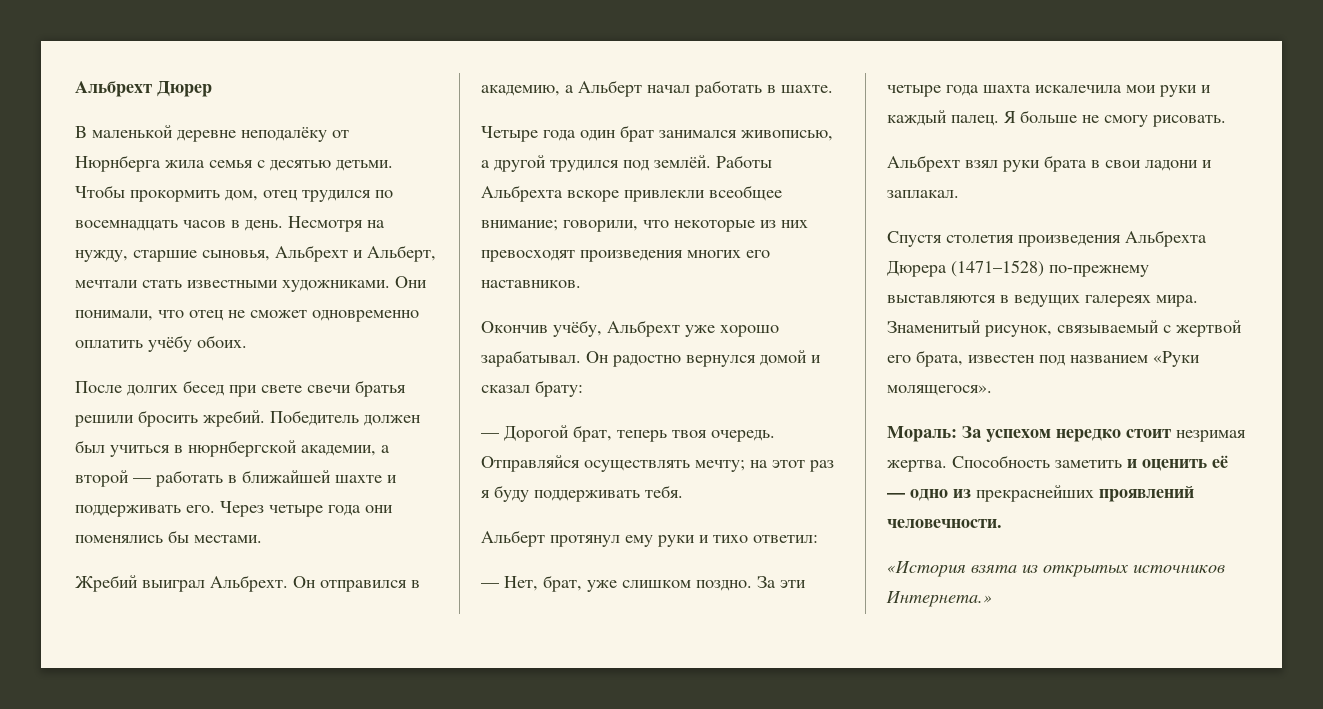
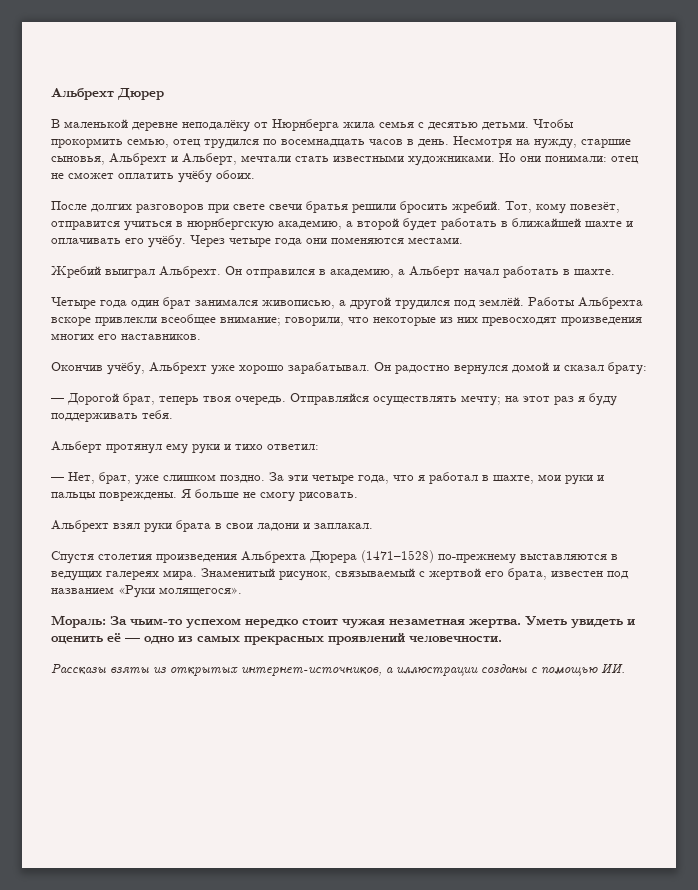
- Чтобы прокормить дом, отец трудился по восемнадцать часов в день.
+ Чтобы прокормить семью, отец трудился по восемнадцать часов в день.
- Они понимали, что отец не сможет одновременно оплатить учёбу обоих.
+ Но они понимали: отец не сможет оплатить учёбу обоих.
- После долгих бесед при свете свечи братья решили бросить жребий.
+ После долгих разговоров при свете свечи братья решили бросить жребий.
- Победитель должен был учиться в нюрнбергской академии, а второй — работать в ближайшей шахте и поддерживать его.
+ Тот, кому повезёт, отправится учиться в нюрнбергскую академию, а второй будет работать в ближайшей шахте и оплачивать его учёбу.
- Через четыре года они поменялись бы местами.
+ Через четыре года они поменяются местами.
- За эти четыре года шахта искалечила мои руки и каждый палец.
+ За эти четыре года, что я работал в шахте, мои руки и пальцы повреждены.
- Мораль: За успехом нередко стоит незримая жертва. Способность заметить и оценить её — одно из прекраснейших проявлений человечности.
+ Мораль: За чьим-то успехом нередко стоит чужая незаметная жертва. Уметь увидеть и оценить её — одно из самых прекрасных проявлений человечности.
- «История взята из открытых источников Интернета.»
+ Рассказы взяты из открытых интернет-источников, а иллюстрации созданы с помощью ИИ.

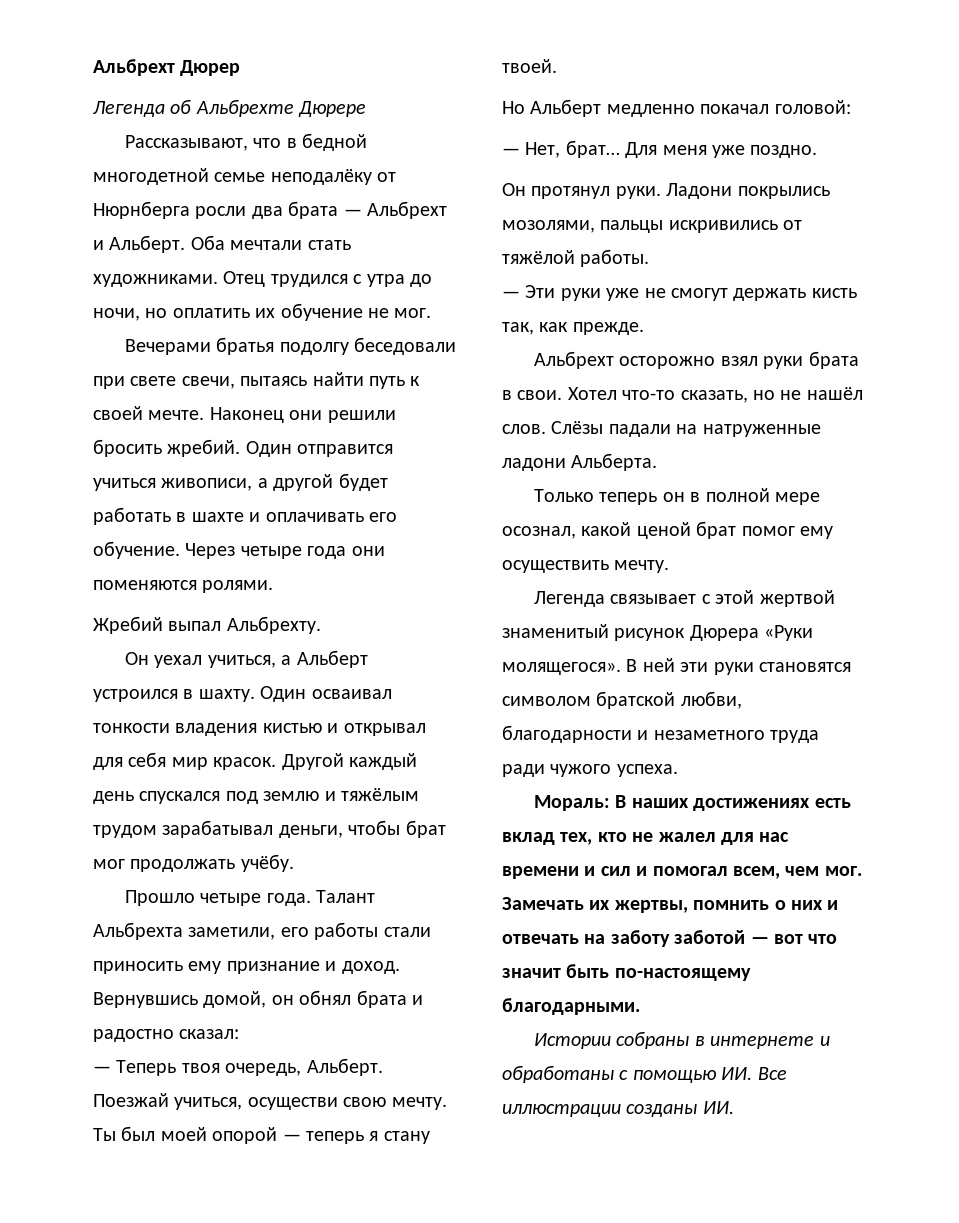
- В маленькой деревне неподалёку от Нюрнберга жила семья с десятью детьми. Чтобы прокормить семью, отец трудился по восемнадцать часов в день. Несмотря на нужду, старшие сыновья, Альбрехт и Альберт, мечтали стать известными художниками. Но они понимали: отец не сможет оплатить учёбу обоих.
- После долгих разговоров при свете свечи братья решили бросить жребий. Тот, кому повезёт, отправится учиться в нюрнбергскую академию, а второй будет работать в ближайшей шахте и оплачивать его учёбу.
+ Легенда об Альбрехте Дюрере
+ Рассказывают, что в бедной многодетной семье неподалёку от Нюрнберга росли два брата — Альбрехт и Альберт. Оба мечтали стать художниками. Отец трудился с утра до ночи, но оплатить их обучение не мог.
+ Вечерами братья подолгу беседовали при свете свечи, пытаясь найти путь к своей мечте. Наконец они решили бросить жребий. Один отправится учиться живописи, а другой будет работать в шахте и оплачивать его обучение.
- Через четыре года они поменяются местами.
+ Через четыре года они поменяются ролями.
- Жребий выиграл Альбрехт. Он отправился в академию, а Альберт начал работать в шахте.
- Четыре года один брат занимался живописью, а другой трудился под землёй. Работы Альбрехта вскоре привлекли всеобщее внимание; говорили, что некоторые из них превосходят произведения многих его наставников.
- Окончив учёбу, Альбрехт уже хорошо зарабатывал. Он радостно вернулся домой и сказал брату:
- — Дорогой брат, теперь твоя очередь. Отправляйся осуществлять мечту; на этот раз я буду поддерживать тебя.
- Альберт протянул ему руки и тихо ответил:
- — Нет, брат, уже слишком поздно. За эти четыре года, что я работал в шахте, мои руки и пальцы повреждены. Я больше не смогу рисовать.
- Альбрехт взял руки брата в свои ладони и заплакал.
- Спустя столетия произведения Альбрехта Дюрера (1471–1528) по-прежнему выставляются в ведущих галереях мира. Знаменитый рисунок, связываемый с жертвой его брата, известен под названием «Руки молящегося».
- Мораль: За чьим-то успехом нередко стоит чужая незаметная жертва. Уметь увидеть и оценить её — одно из самых прекрасных проявлений человечности.
- Рассказы взяты из открытых интернет-источников, а иллюстрации созданы с помощью ИИ.
+ Жребий выпал Альбрехту.
+ Он уехал учиться, а Альберт устроился в шахту. Один осваивал тонкости владения кистью и открывал для себя мир красок. Другой каждый день спускался под землю и тяжёлым трудом зарабатывал деньги, чтобы брат мог продолжать учёбу.
+ Прошло четыре года. Талант Альбрехта заметили, его работы стали приносить ему признание и доход. Вернувшись домой, он обнял брата и радостно сказал:
+ — Теперь твоя очередь, Альберт. Поезжай учиться, осуществи свою мечту. Ты был моей опорой — теперь я стану твоей.
+ Но Альберт медленно покачал головой:
+ — Нет, брат… Для меня уже поздно.
+ Он протянул руки. Ладони покрылись мозолями, пальцы искривились от тяжёлой работы.
+ — Эти руки уже не смогут держать кисть так, как прежде.
+ Альбрехт осторожно взял руки брата в свои. Хотел что-то сказать, но не нашёл слов. Слёзы падали на натруженные ладони Альберта.
+ Только теперь он в полной мере осознал, какой ценой брат помог ему осуществить мечту.
+ Легенда связывает с этой жертвой знаменитый рисунок Дюрера «Руки молящегося». В ней эти руки становятся символом братской любви, благодарности и незаметного труда ради чужого успеха.
+ Мораль: В наших достижениях есть вклад тех, кто не жалел для нас времени и сил и помогал всем, чем мог. Замечать их жертвы, помнить о них и отвечать на заботу заботой — вот что значит быть по-настоящему благодарными.
+ Истории собраны в интернете и обработаны с помощью ИИ. Все иллюстрации созданы ИИ.

